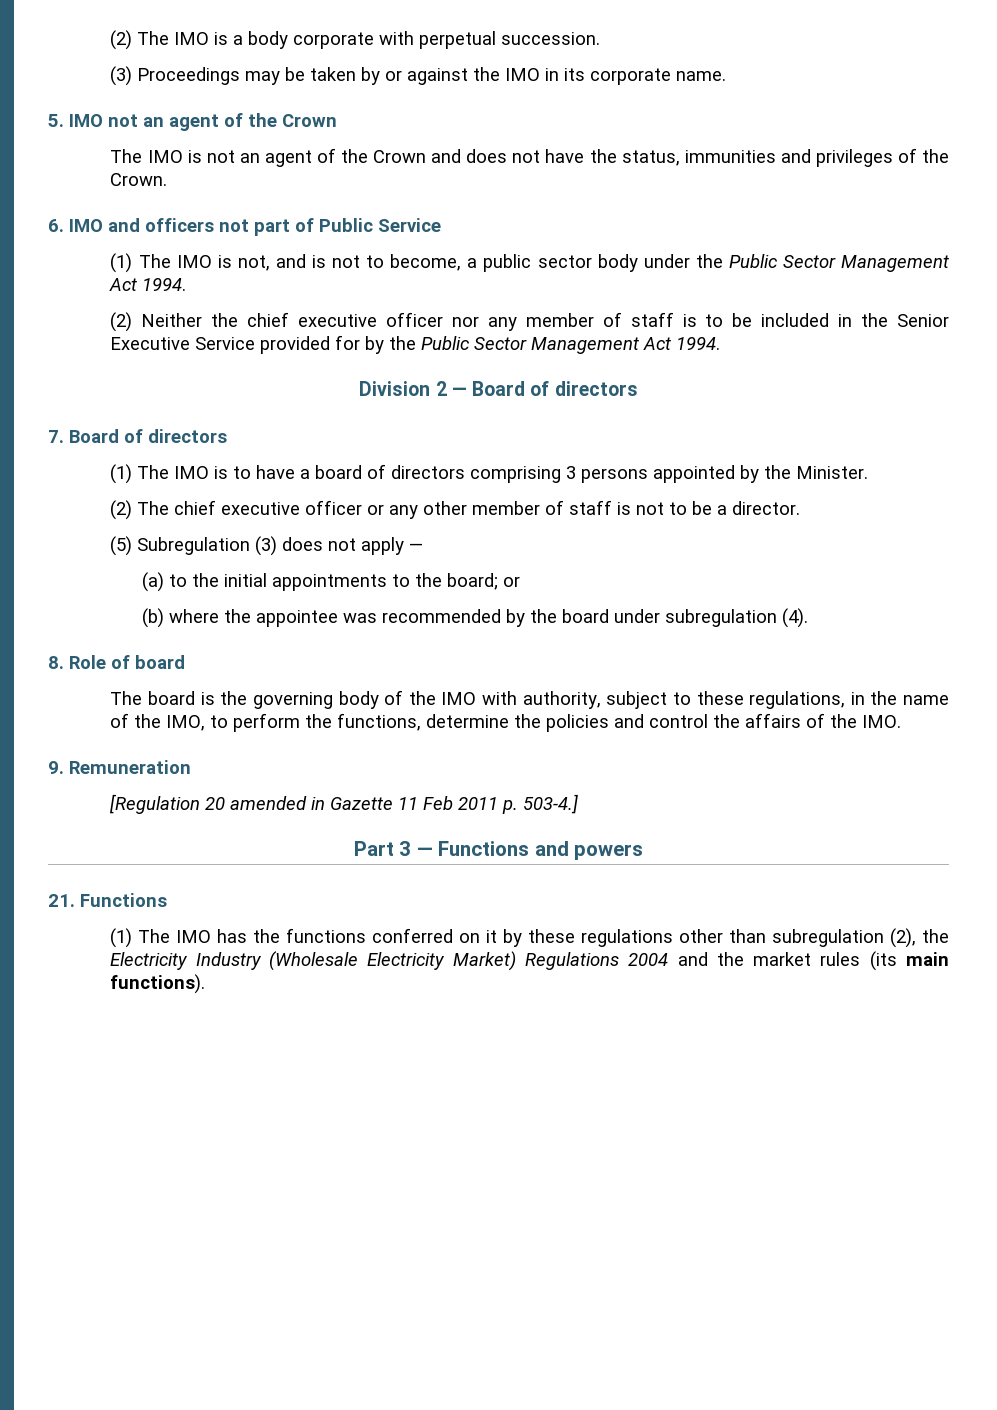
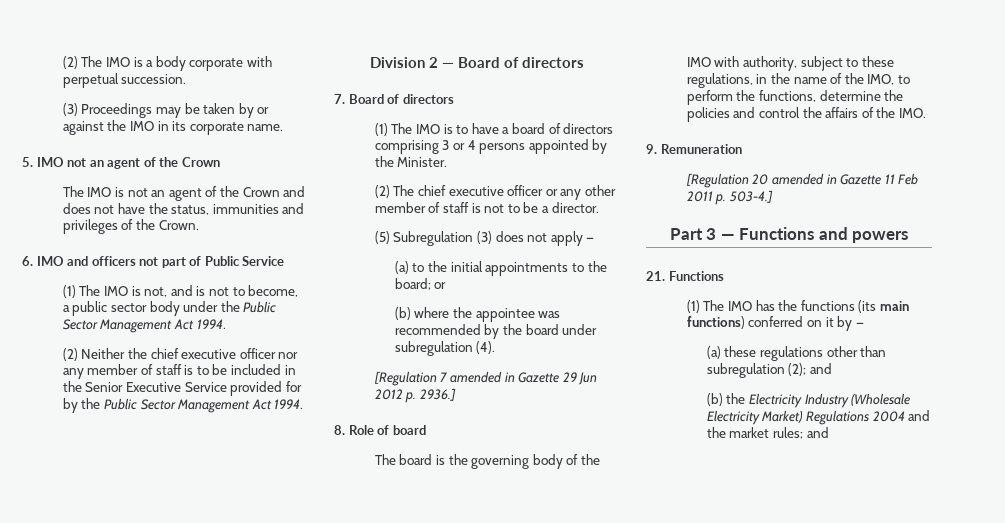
- (1) The IMO is to have a board of directors comprising 3 persons appointed by the Minister.
+ (1) The IMO is to have a board of directors comprising 3 or 4 persons appointed by the Minister.
+ [Regulation 7 amended in Gazette 29 Jun 2012 p. 2936.]
- (1) The IMO has the functions conferred on it by these regulations other than subregulation (2), the Electricity Industry (Wholesale Electricity Market) Regulations 2004 and the market rules (its main functions).
+ (1) The IMO has the functions (its main functions) conferred on it by —
+ (a) these regulations other than subregulation (2); and
+ (b) the Electricity Industry (Wholesale Electricity Market) Regulations 2004 and the market rules; and

